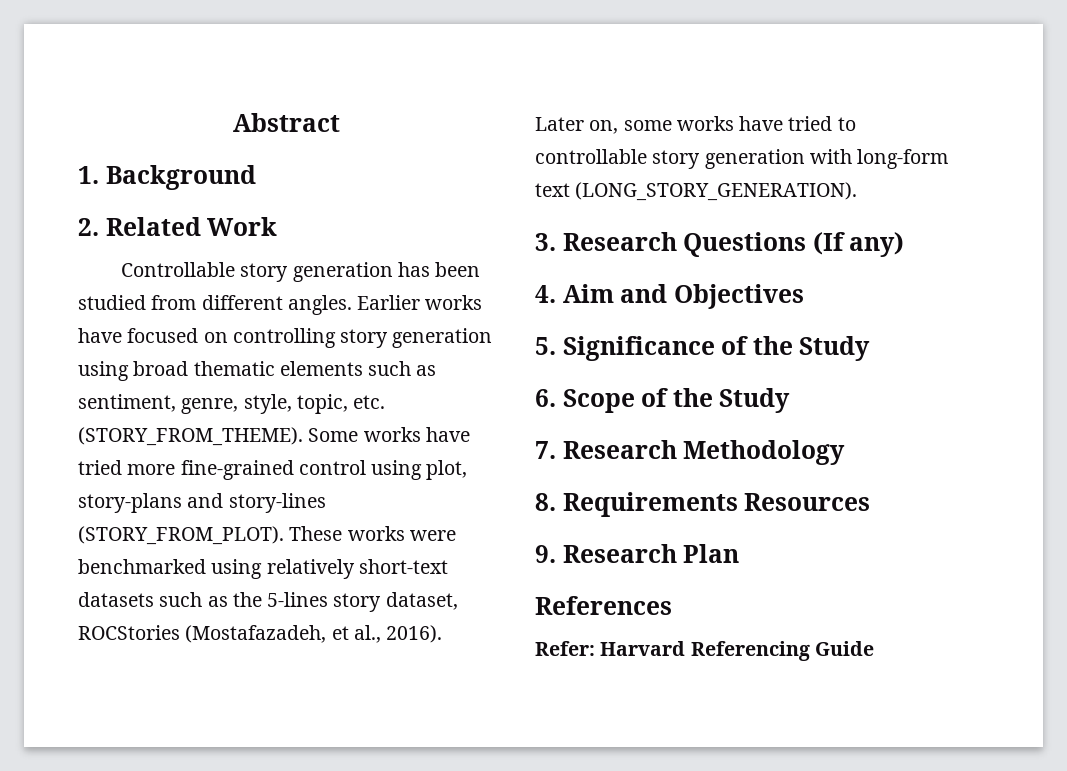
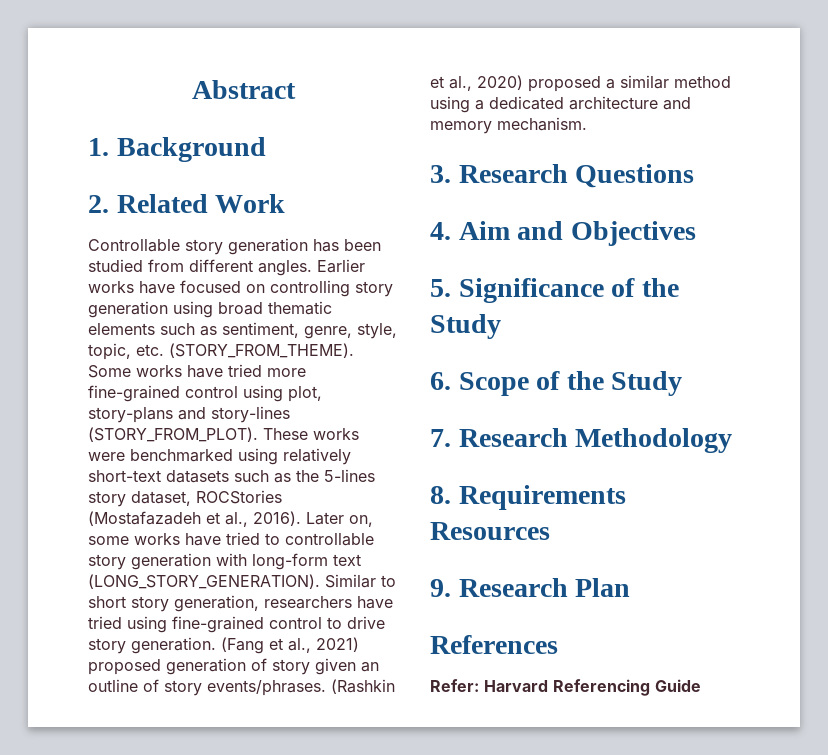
- These works were benchmarked using relatively short-text datasets such as the 5-lines story dataset, ROCStories (Mostafazadeh, et al., 2016).
+ These works were benchmarked using relatively short-text datasets such as the 5-lines story dataset, ROCStories (Mostafazadeh et al., 2016).
+ Similar to short story generation, researchers have tried using fine-grained control to drive story generation. (Fang et al., 2021) proposed generation of story given an outline of story events/phrases. (Rashkin et al., 2020) proposed a similar method using a dedicated architecture and memory mechanism.
- 3. Research Questions (If any)
+ 3. Research Questions

